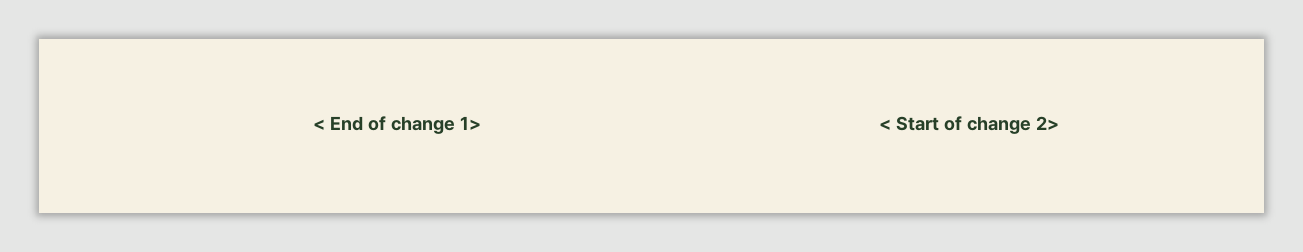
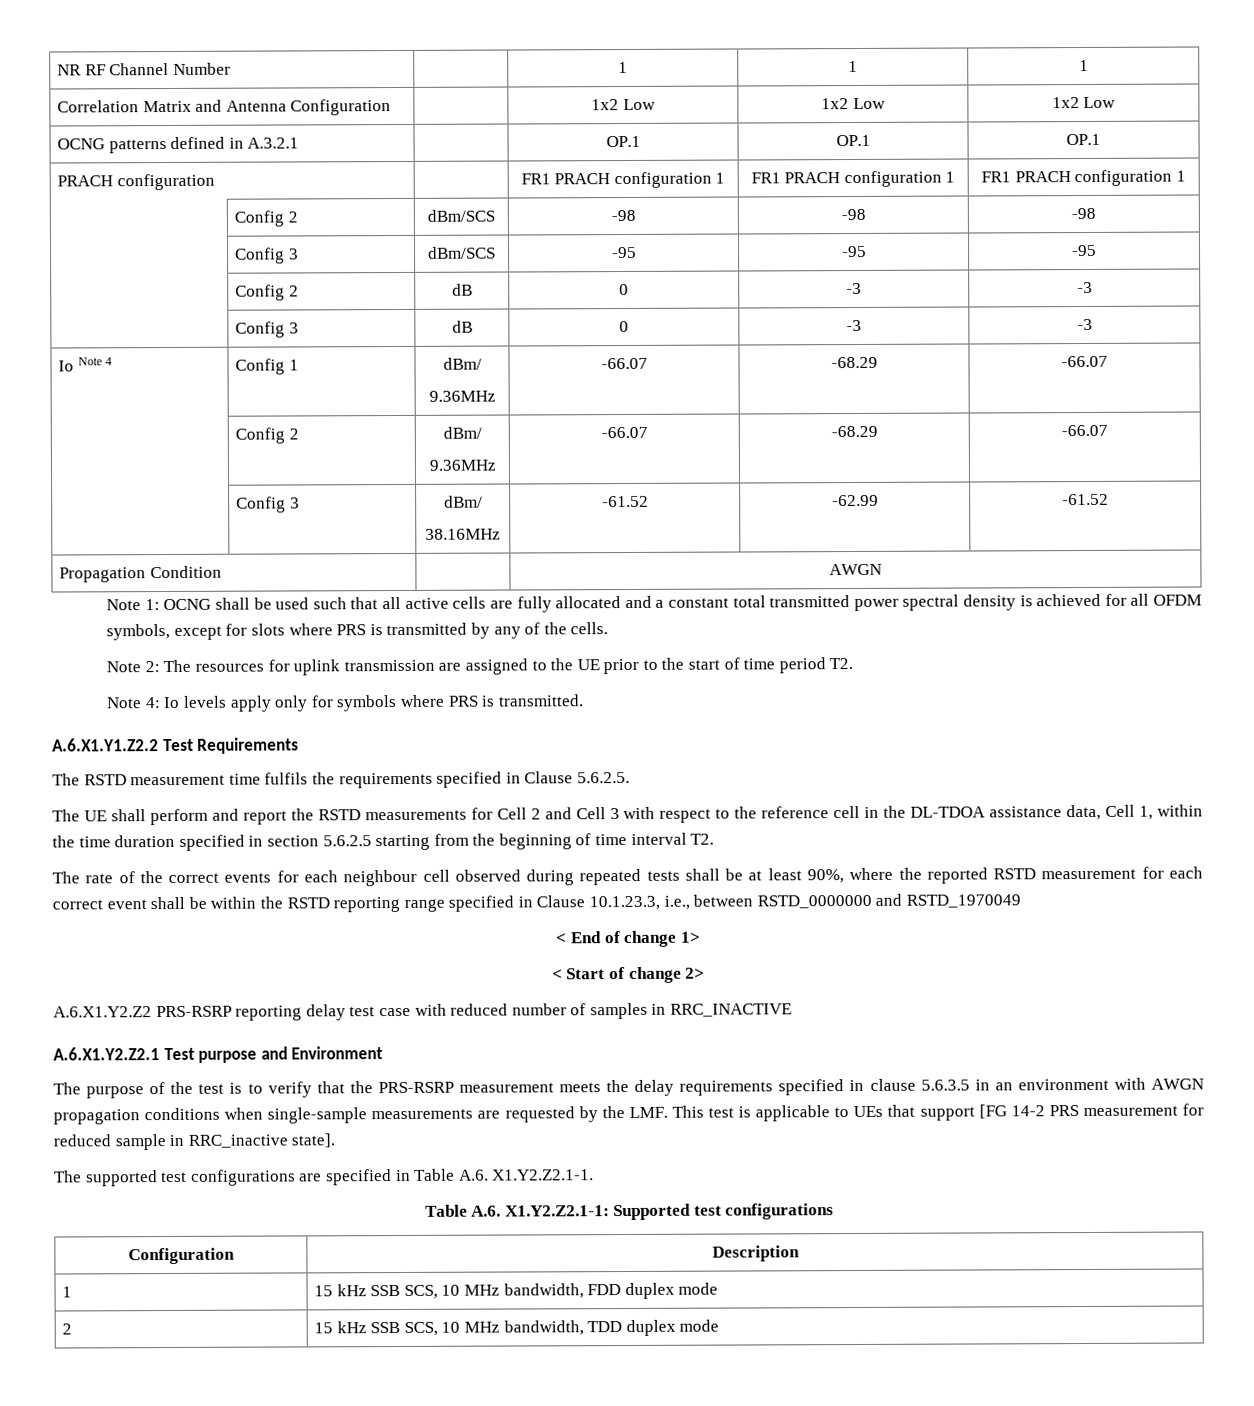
+ NR RF Channel Number | | 1 | 1 | 1
+ Correlation Matrix and Antenna Configuration | | 1x2 Low | 1x2 Low | 1x2 Low
+ OCNG patterns defined in A.3.2.1 | | OP.1 | OP.1 | OP.1
+ PRACH configuration | | FR1 PRACH configuration 1 | FR1 PRACH configuration 1 | FR1 PRACH configuration 1
+ | Config 2 | dBm/SCS | -98 | -98 | -98
+ | Config 3 | dBm/SCS | -95 | -95 | -95
+ | Config 2 | dB | 0 | -3 | -3
+ | Config 3 | dB | 0 | -3 | -3
+ Io Note 4 | Config 1 | dBm/
+ 9.36MHz | -66.07 | -68.29 | -66.07
+ | Config 2 | dBm/
+ 9.36MHz | -66.07 | -68.29 | -66.07
+ | Config 3 | dBm/
+ 38.16MHz | -61.52 | -62.99 | -61.52
+ Propagation Condition | | AWGN
+ Note 1: OCNG shall be used such that all active cells are fully allocated and a constant total transmitted power spectral density is achieved for all OFDM symbols, except for slots where PRS is transmitted by any of the cells.
+ Note 2: The resources for uplink transmission are assigned to the UE prior to the start of time period T2.
+ Note 4: Io levels apply only for symbols where PRS is transmitted.
+ A.6.X1.Y1.Z2.2 Test Requirements
+ The RSTD measurement time fulfils the requirements specified in Clause 5.6.2.5.
+ The UE shall perform and report the RSTD measurements for Cell 2 and Cell 3 with respect to the reference cell in the DL-TDOA assistance data, Cell 1, within the time duration specified in section 5.6.2.5 starting from the beginning of time interval T2.
+ The rate of the correct events for each neighbour cell observed during repeated tests shall be at least 90%, where the reported RSTD measurement for each correct event shall be within the RSTD reporting range specified in Clause 10.1.23.3, i.e., between RSTD_0000000 and RSTD_1970049
+ A.6.X1.Y2.Z2 PRS-RSRP reporting delay test case with reduced number of samples in RRC_INACTIVE
+ A.6.X1.Y2.Z2.1 Test purpose and Environment
+ The purpose of the test is to verify that the PRS-RSRP measurement meets the delay requirements specified in clause 5.6.3.5 in an environment with AWGN propagation conditions when single-sample measurements are requested by the LMF. This test is applicable to UEs that support [FG 14-2 PRS measurement for reduced sample in RRC_inactive state].
+ The supported test configurations are specified in Table A.6. X1.Y2.Z2.1-1.
+ Table A.6. X1.Y2.Z2.1-1: Supported test configurations
+ Configuration | Description
+ 1 | 15 kHz SSB SCS, 10 MHz bandwidth, FDD duplex mode
+ 2 | 15 kHz SSB SCS, 10 MHz bandwidth, TDD duplex mode

